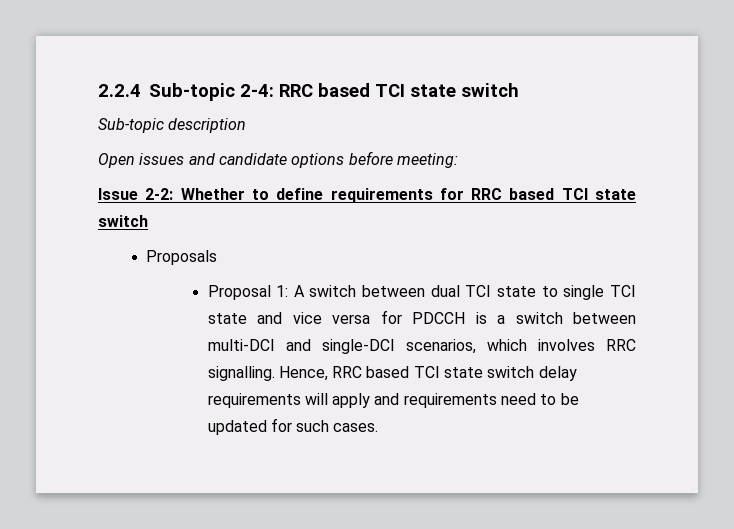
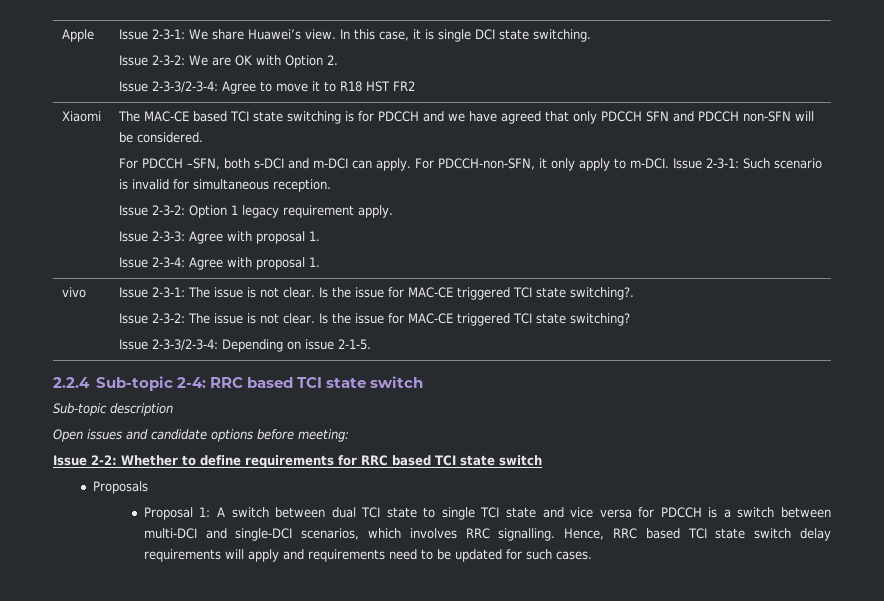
+ Apple | Issue 2-3-1: We share Huawei’s view. In this case, it is single DCI state switching.
+ Issue 2-3-2: We are OK with Option 2.
+ Issue 2-3-3/2-3-4: Agree to move it to R18 HST FR2
+ Xiaomi | The MAC-CE based TCI state switching is for PDCCH and we have agreed that only PDCCH SFN and PDCCH non-SFN will be considered.
+ For PDCCH –SFN, both s-DCI and m-DCI can apply. For PDCCH-non-SFN, it only apply to m-DCI. Issue 2-3-1: Such scenario is invalid for simultaneous reception.
+ Issue 2-3-2: Option 1 legacy requirement apply.
+ Issue 2-3-3: Agree with proposal 1.
+ Issue 2-3-4: Agree with proposal 1.
+ vivo | Issue 2-3-1: The issue is not clear. Is the issue for MAC-CE triggered TCI state switching?.
+ Issue 2-3-2: The issue is not clear. Is the issue for MAC-CE triggered TCI state switching?
+ Issue 2-3-3/2-3-4: Depending on issue 2-1-5.

